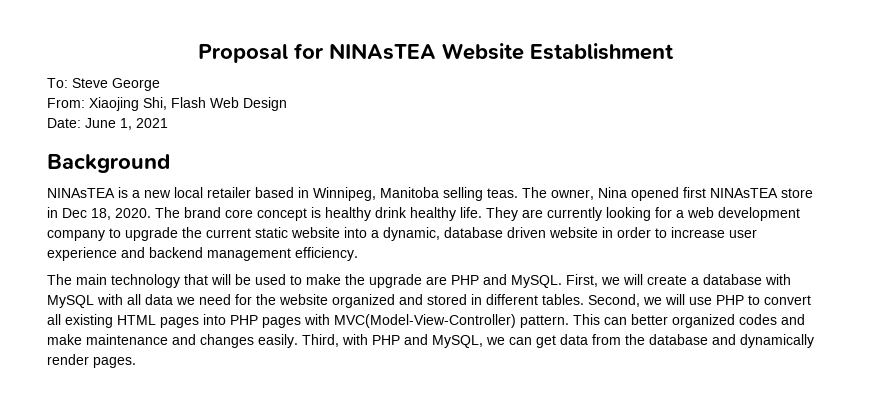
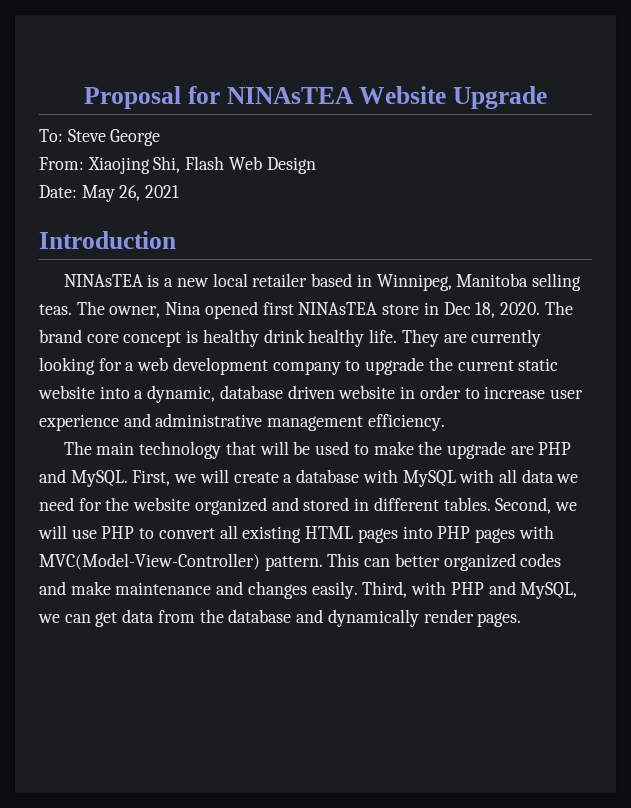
- Proposal for NINAsTEA Website Establishment
+ Proposal for NINAsTEA Website Upgrade
- Date: June 1, 2021
+ Date: May 26, 2021
- Background
+ Introduction
- They are currently looking for a web development company to upgrade the current static website into a dynamic, database driven website in order to increase user experience and backend management efficiency.
+ They are currently looking for a web development company to upgrade the current static website into a dynamic, database driven website in order to increase user experience and administrative management efficiency.

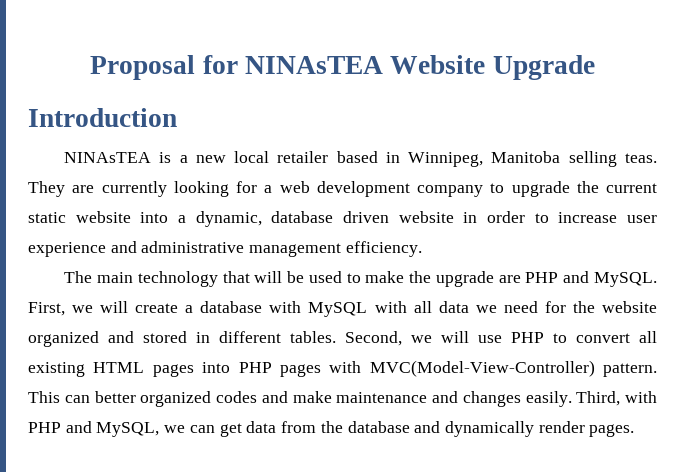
- To: Steve George
- From: Xiaojing Shi, Flash Web Design
- Date: May 26, 2021
- The owner, Nina opened first NINAsTEA store in Dec 18, 2020. The brand core concept is healthy drink healthy life.

